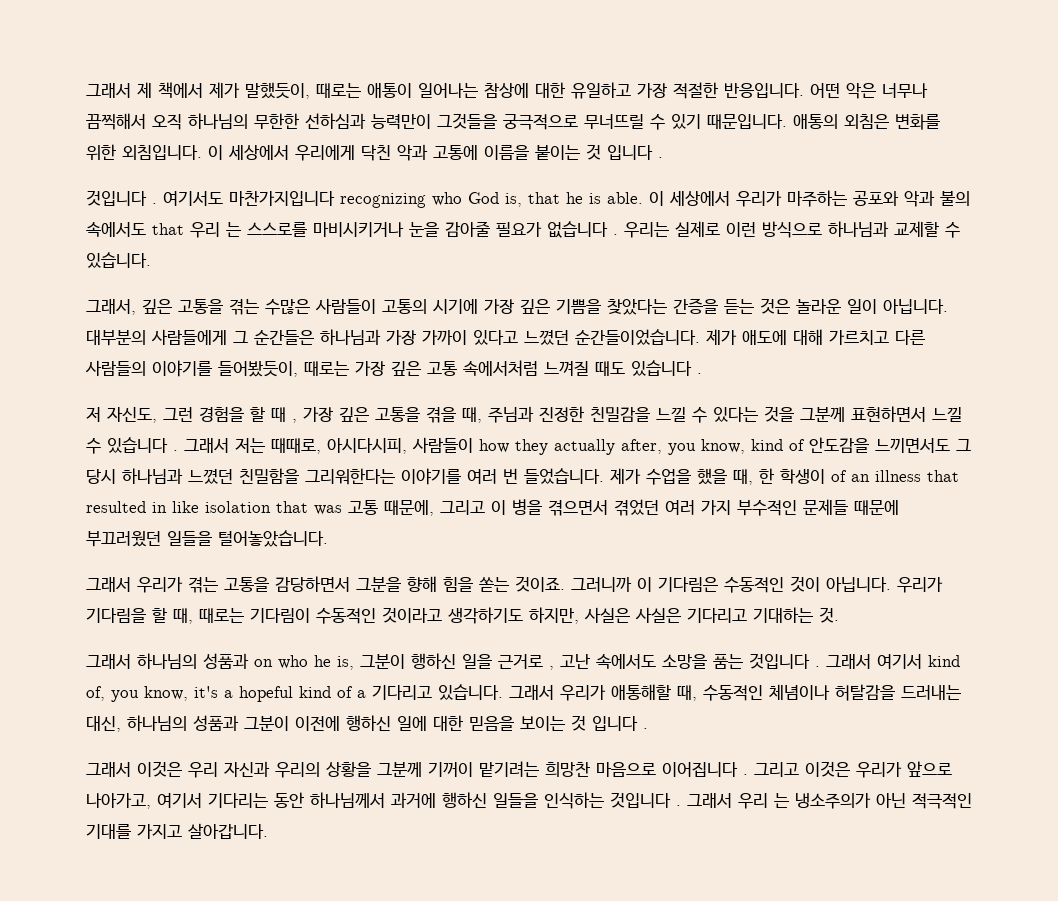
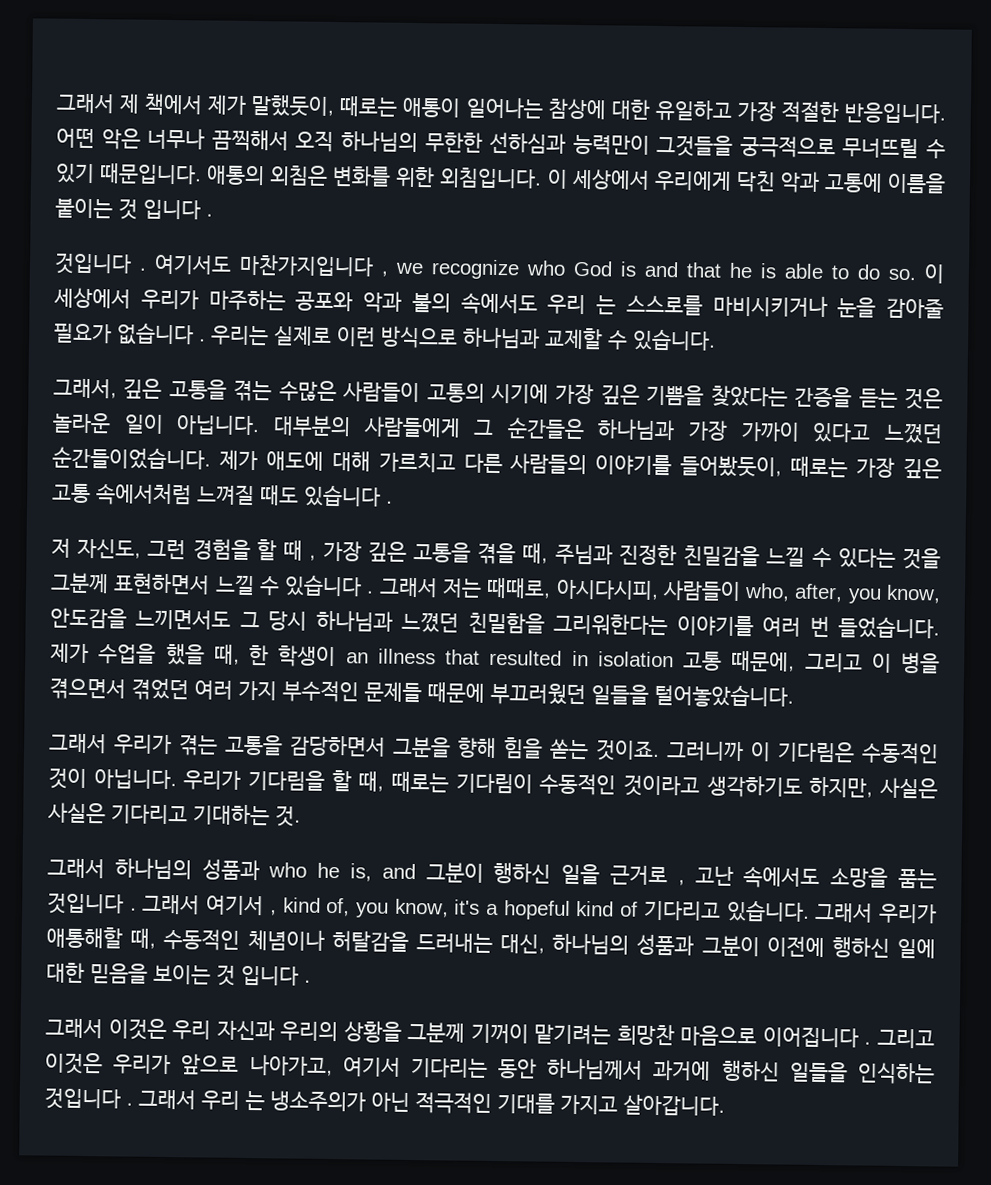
- 여기서도 마찬가지입니다 recognizing who God is, that he is able.
+ 여기서도 마찬가지입니다 , we recognize who God is and that he is able to do so.
- 이 세상에서 우리가 마주하는 공포와 악과 불의 속에서도 that 우리 는 스스로를 마비시키거나 눈을 감아줄 필요가 없습니다 .
+ 이 세상에서 우리가 마주하는 공포와 악과 불의 속에서도 우리 는 스스로를 마비시키거나 눈을 감아줄 필요가 없습니다 .
- 그래서 저는 때때로, 아시다시피, 사람들이 how they actually after, you know, kind of 안도감을 느끼면서도 그 당시 하나님과 느꼈던 친밀함을 그리워한다는 이야기를 여러 번 들었습니다.
+ 그래서 저는 때때로, 아시다시피, 사람들이 who, after, you know, 안도감을 느끼면서도 그 당시 하나님과 느꼈던 친밀함을 그리워한다는 이야기를 여러 번 들었습니다.
- 제가 수업을 했을 때, 한 학생이 of an illness that resulted in like isolation that was 고통 때문에, 그리고 이 병을 겪으면서 겪었던 여러 가지 부수적인 문제들 때문에 부끄러웠던 일들을 털어놓았습니다.
+ 제가 수업을 했을 때, 한 학생이 an illness that resulted in isolation 고통 때문에, 그리고 이 병을 겪으면서 겪었던 여러 가지 부수적인 문제들 때문에 부끄러웠던 일들을 털어놓았습니다.
- 그래서 하나님의 성품과 on who he is, 그분이 행하신 일을 근거로 , 고난 속에서도 소망을 품는 것입니다 .
+ 그래서 하나님의 성품과 who he is, and 그분이 행하신 일을 근거로 , 고난 속에서도 소망을 품는 것입니다 .
- 그래서 여기서 kind of, you know, it's a hopeful kind of a 기다리고 있습니다.
+ 그래서 여기서 , kind of, you know, it's a hopeful kind of 기다리고 있습니다.

